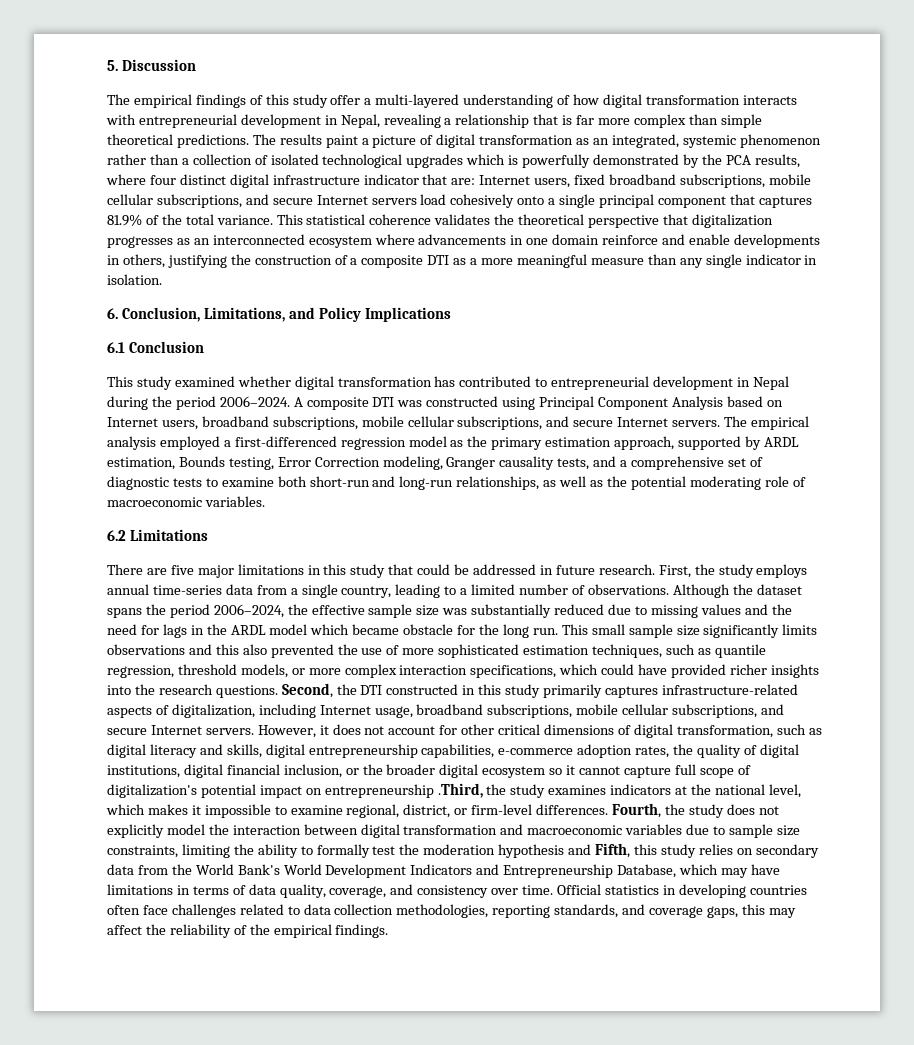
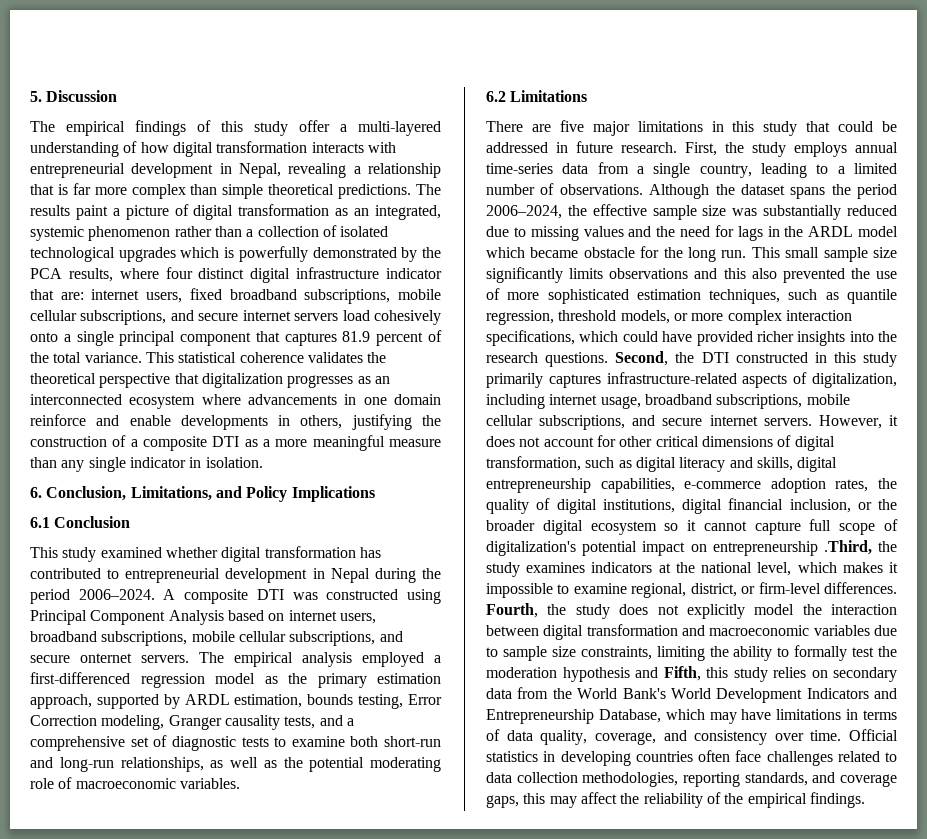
- The results paint a picture of digital transformation as an integrated, systemic phenomenon rather than a collection of isolated technological upgrades which is powerfully demonstrated by the PCA results, where four distinct digital infrastructure indicator that are: Internet users, fixed broadband subscriptions, mobile cellular subscriptions, and secure Internet servers load cohesively onto a single principal component that captures 81.9% of the total variance.
+ The results paint a picture of digital transformation as an integrated, systemic phenomenon rather than a collection of isolated technological upgrades which is powerfully demonstrated by the PCA results, where four distinct digital infrastructure indicator that are: internet users, fixed broadband subscriptions, mobile cellular subscriptions, and secure internet servers load cohesively onto a single principal component that captures 81.9 percent of the total variance.
- A composite DTI was constructed using Principal Component Analysis based on Internet users, broadband subscriptions, mobile cellular subscriptions, and secure Internet servers.
+ A composite DTI was constructed using Principal Component Analysis based on internet users, broadband subscriptions, mobile cellular subscriptions, and secure onternet servers.
- The empirical analysis employed a first-differenced regression model as the primary estimation approach, supported by ARDL estimation, Bounds testing, Error Correction modeling, Granger causality tests, and a comprehensive set of diagnostic tests to examine both short-run and long-run relationships, as well as the potential moderating role of macroeconomic variables.
+ The empirical analysis employed a first-differenced regression model as the primary estimation approach, supported by ARDL estimation, bounds testing, Error Correction modeling, Granger causality tests, and a comprehensive set of diagnostic tests to examine both short-run and long-run relationships, as well as the potential moderating role of macroeconomic variables.
- Second, the DTI constructed in this study primarily captures infrastructure-related aspects of digitalization, including Internet usage, broadband subscriptions, mobile cellular subscriptions, and secure Internet servers.
+ Second, the DTI constructed in this study primarily captures infrastructure-related aspects of digitalization, including internet usage, broadband subscriptions, mobile cellular subscriptions, and secure internet servers.

